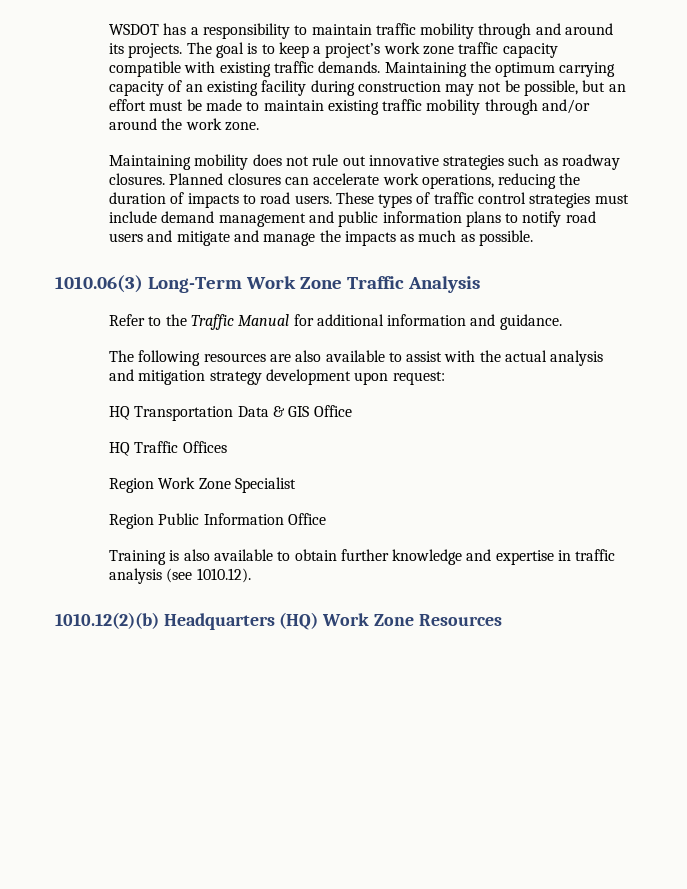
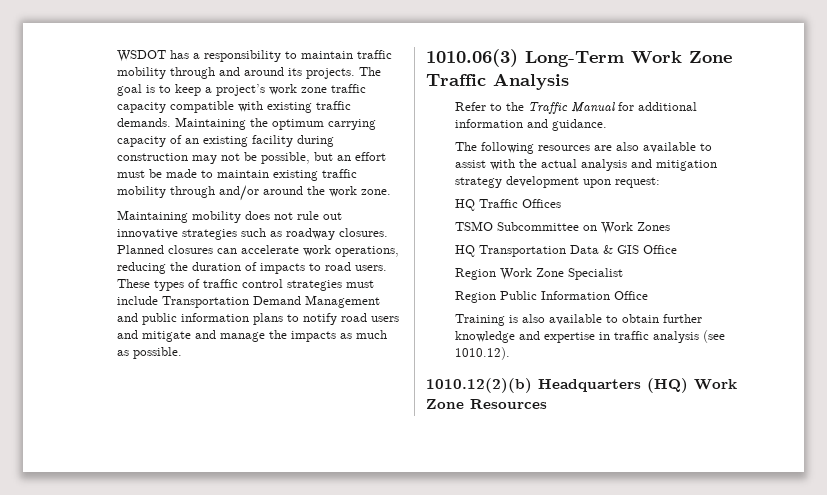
- These types of traffic control strategies must include demand management and public information plans to notify road users and mitigate and manage the impacts as much as possible.
+ These types of traffic control strategies must include Transportation Demand Management and public information plans to notify road users and mitigate and manage the impacts as much as possible.
+ HQ Traffic Offices
+ TSMO Subcommittee on Work Zones
- HQ Traffic Offices

